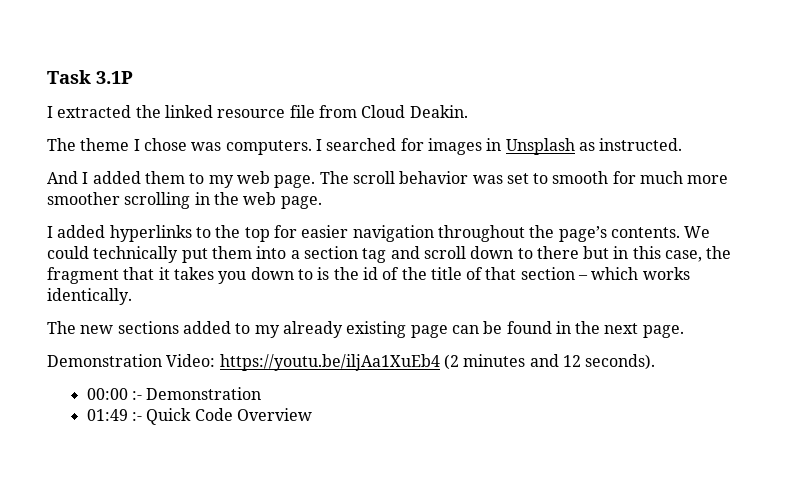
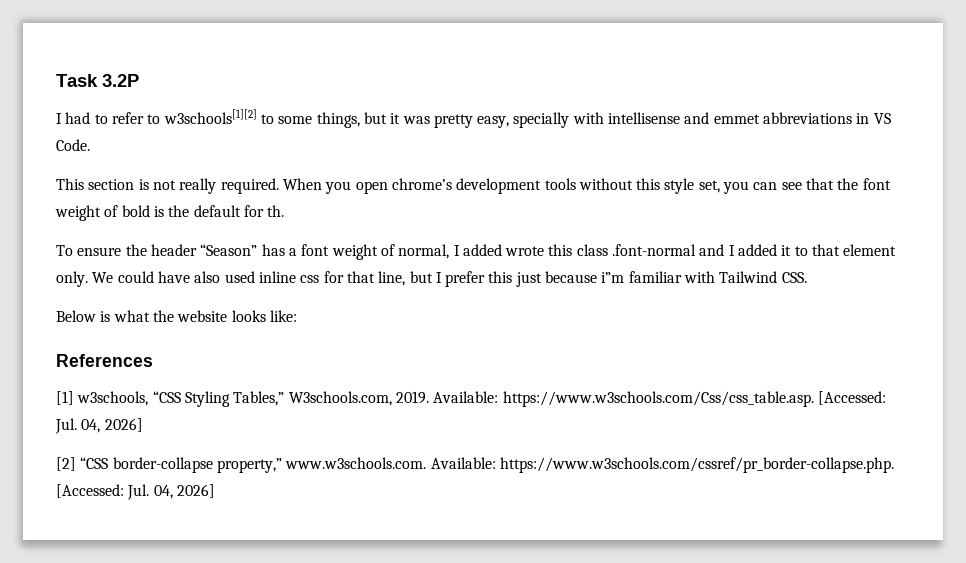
- Task 3.1P
- I extracted the linked resource file from Cloud Deakin.
- The theme I chose was computers. I searched for images in Unsplash as instructed.
- And I added them to my web page. The scroll behavior was set to smooth for much more smoother scrolling in the web page.
- I added hyperlinks to the top for easier navigation throughout the page’s contents. We could technically put them into a section tag and scroll down to there but in this case, the fragment that it takes you down to is the id of the title of that section – which works identically.
- The new sections added to my already existing page can be found in the next page.
- Demonstration Video: https://youtu.be/iljAa1XuEb4 (2 minutes and 12 seconds).
- 00:00 :- Demonstration
- 01:49 :- Quick Code Overview
+ Task 3.2P
+ I had to refer to w3schools[1][2] to some things, but it was pretty easy, specially with intellisense and emmet abbreviations in VS Code.
+ This section is not really required. When you open chrome’s development tools without this style set, you can see that the font weight of bold is the default for th.
+ To ensure the header “Season” has a font weight of normal, I added wrote this class .font-normal and I added it to that element only. We could have also used inline css for that line, but I prefer this just because i”m familiar with Tailwind CSS.
+ Below is what the website looks like:
+ References
+ [1] w3schools, “CSS Styling Tables,” W3schools.com, 2019. Available: https://www.w3schools.com/Css/css_table.asp. [Accessed: Jul. 04, 2026]
+ [2] “CSS border-collapse property,” www.w3schools.com. Available: https://www.w3schools.com/cssref/pr_border-collapse.php. [Accessed: Jul. 04, 2026]

